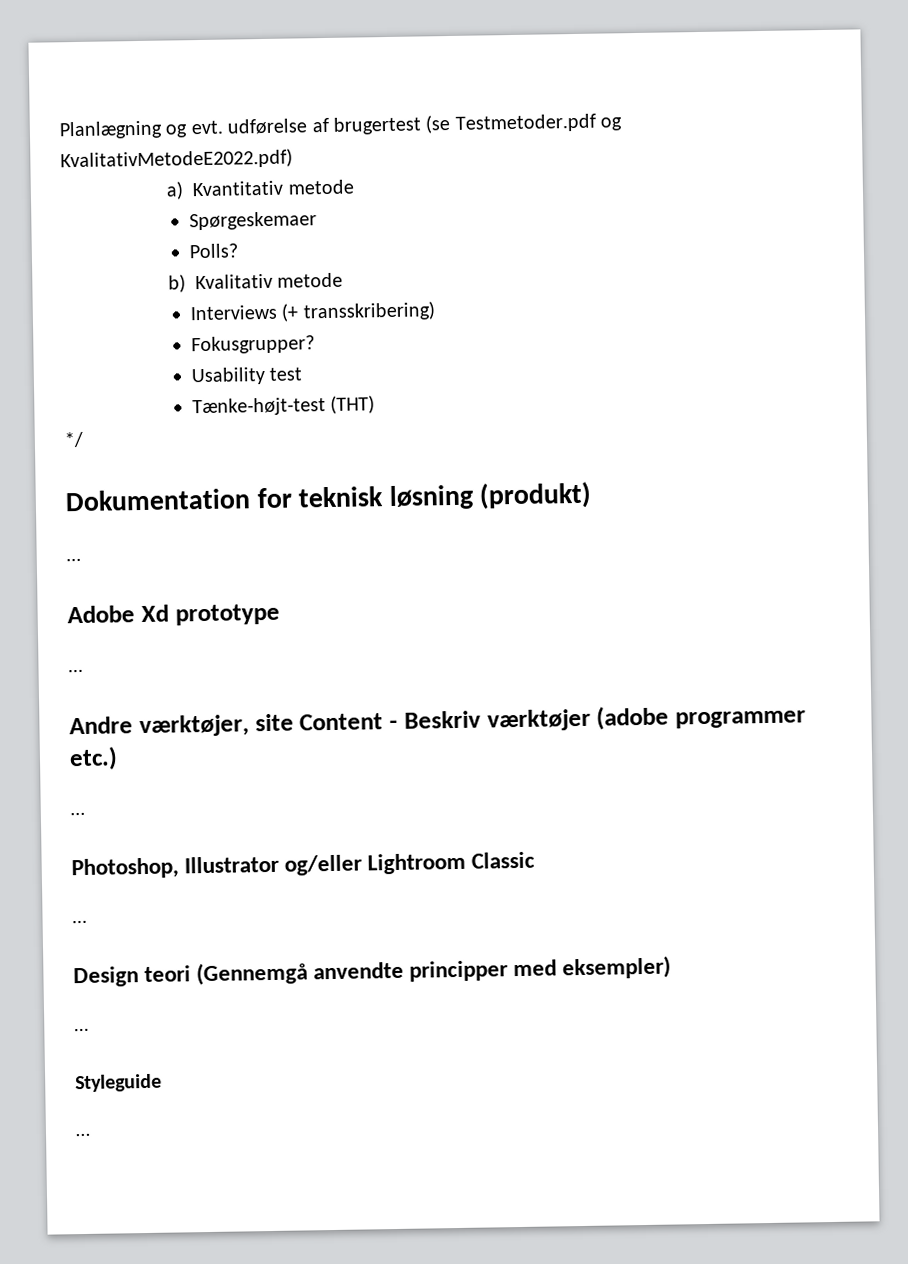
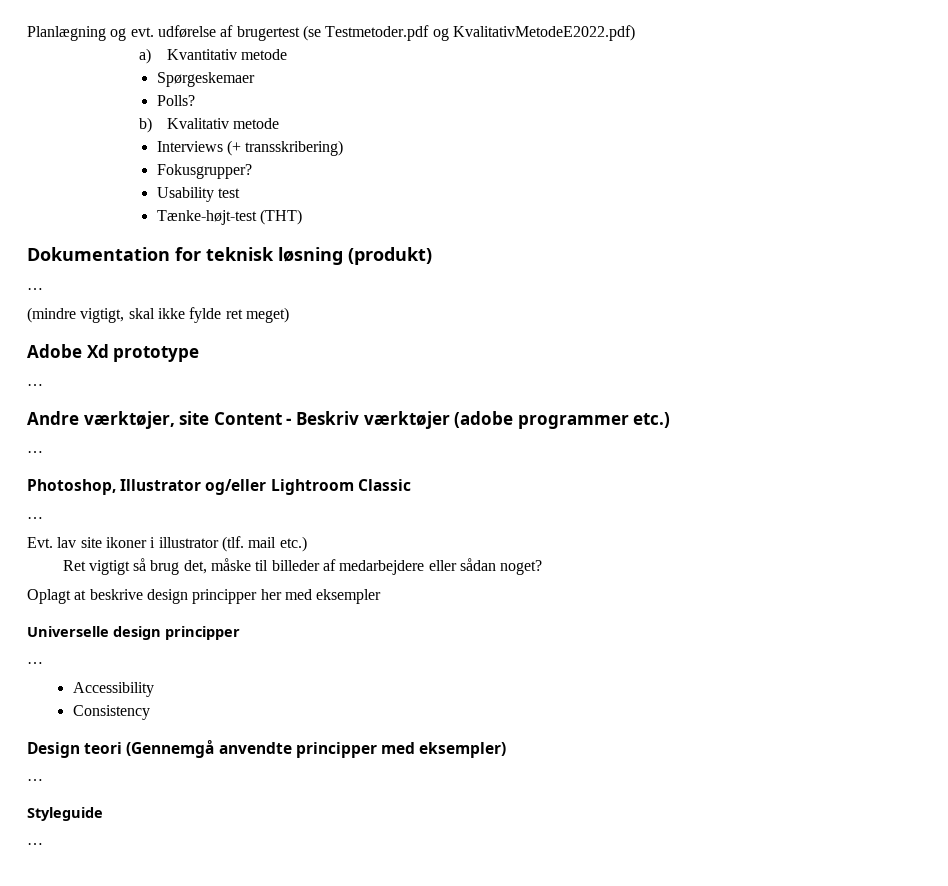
- */
+ (mindre vigtigt, skal ikke fylde ret meget)
+ Evt. lav site ikoner i illustrator (tlf. mail etc.)
+ Ret vigtigt så brug det, måske til billeder af medarbejdere eller sådan noget?
+ Oplagt at beskrive design principper her med eksempler
+ Universelle design principper
+ …
+ Accessibility
+ Consistency

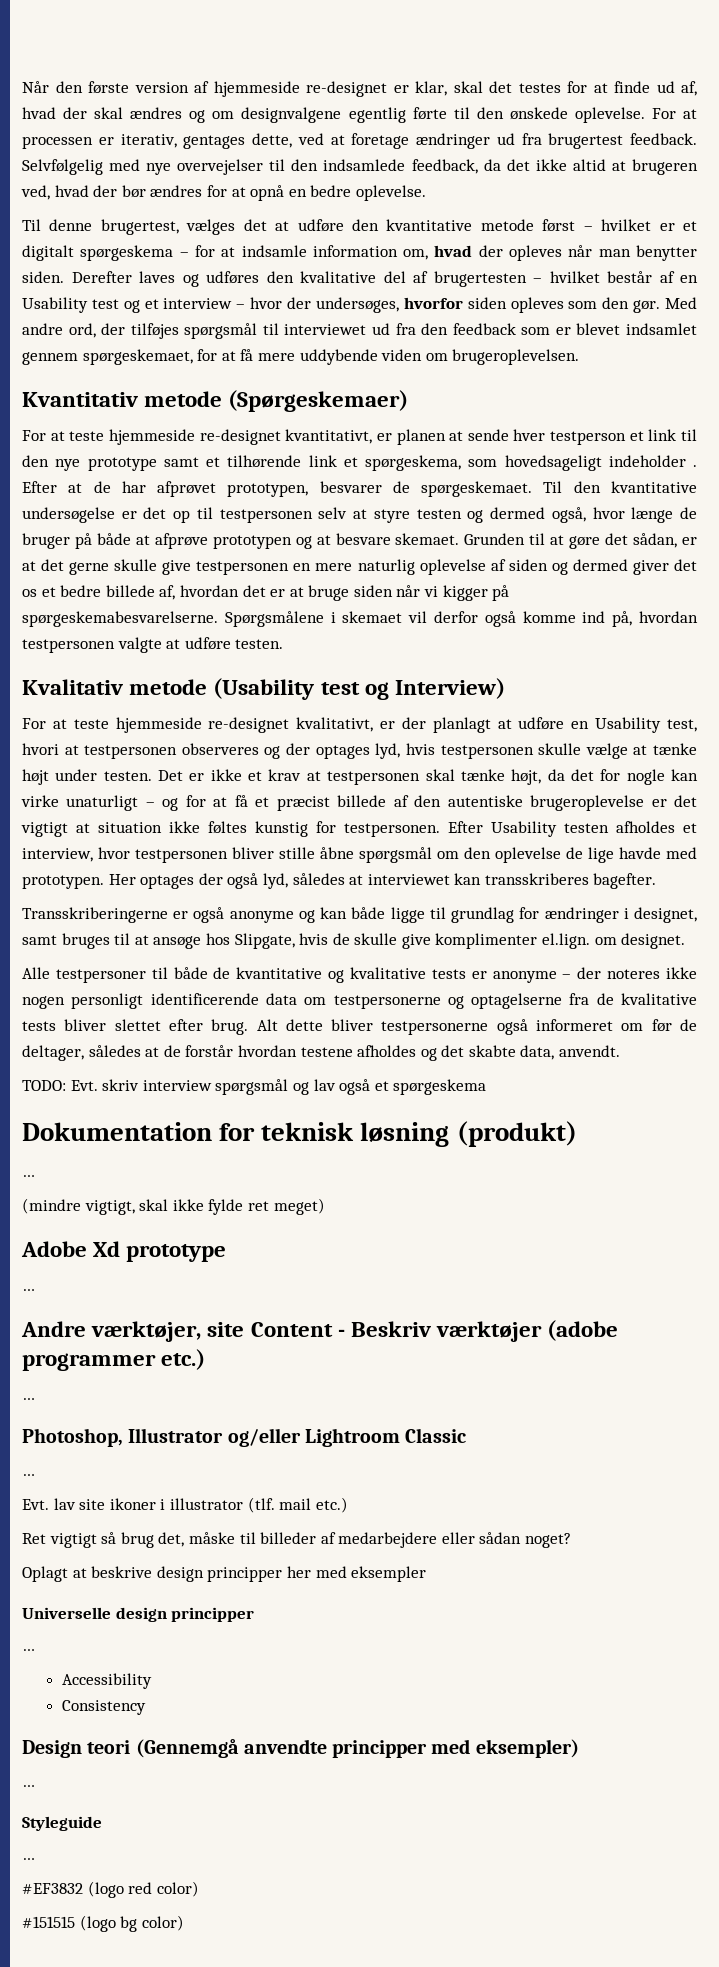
- Planlægning og evt. udførelse af brugertest (se Testmetoder.pdf og KvalitativMetodeE2022.pdf)
- a) Kvantitativ metode
- Spørgeskemaer
- Polls?
- b) Kvalitativ metode
- Interviews (+ transskribering)
- Fokusgrupper?
- Usability test
- Tænke-højt-test (THT)
+ Når den første version af hjemmeside re-designet er klar, skal det testes for at finde ud af, hvad der skal ændres og om designvalgene egentlig førte til den ønskede oplevelse. For at processen er iterativ, gentages dette, ved at foretage ændringer ud fra brugertest feedback. Selvfølgelig med nye overvejelser til den indsamlede feedback, da det ikke altid at brugeren ved, hvad der bør ændres for at opnå en bedre oplevelse.
+ Til denne brugertest, vælges det at udføre den kvantitative metode først – hvilket er et digitalt spørgeskema – for at indsamle information om, hvad der opleves når man benytter siden. Derefter laves og udføres den kvalitative del af brugertesten – hvilket består af en Usability test og et interview – hvor der undersøges, hvorfor siden opleves som den gør. Med andre ord, der tilføjes spørgsmål til interviewet ud fra den feedback som er blevet indsamlet gennem spørgeskemaet, for at få mere uddybende viden om brugeroplevelsen.
+ Kvantitativ metode (Spørgeskemaer)
+ For at teste hjemmeside re-designet kvantitativt, er planen at sende hver testperson et link til den nye prototype samt et tilhørende link et spørgeskema, som hovedsageligt indeholder . Efter at de har afprøvet prototypen, besvarer de spørgeskemaet. Til den kvantitative undersøgelse er det op til testpersonen selv at styre testen og dermed også, hvor længe de bruger på både at afprøve prototypen og at besvare skemaet. Grunden til at gøre det sådan, er at det gerne skulle give testpersonen en mere naturlig oplevelse af siden og dermed giver det os et bedre billede af, hvordan det er at bruge siden når vi kigger på spørgeskemabesvarelserne. Spørgsmålene i skemaet vil derfor også komme ind på, hvordan testpersonen valgte at udføre testen.
+ Kvalitativ metode (Usability test og Interview)
+ For at teste hjemmeside re-designet kvalitativt, er der planlagt at udføre en Usability test, hvori at testpersonen observeres og der optages lyd, hvis testpersonen skulle vælge at tænke højt under testen. Det er ikke et krav at testpersonen skal tænke højt, da det for nogle kan virke unaturligt – og for at få et præcist billede af den autentiske brugeroplevelse er det vigtigt at situation ikke føltes kunstig for testpersonen. Efter Usability testen afholdes et interview, hvor testpersonen bliver stille åbne spørgsmål om den oplevelse de lige havde med prototypen. Her optages der også lyd, således at interviewet kan transskriberes bagefter.
+ Transskriberingerne er også anonyme og kan både ligge til grundlag for ændringer i designet, samt bruges til at ansøge hos Slipgate, hvis de skulle give komplimenter el.lign. om designet.
+ Alle testpersoner til både de kvantitative og kvalitative tests er anonyme – der noteres ikke nogen personligt identificerende data om testpersonerne og optagelserne fra de kvalitative tests bliver slettet efter brug. Alt dette bliver testpersonerne også informeret om før de deltager, således at de forstår hvordan testene afholdes og det skabte data, anvendt.
+ TODO: Evt. skriv interview spørgsmål og lav også et spørgeskema
+ #EF3832 (logo red color)
+ #151515 (logo bg color)

